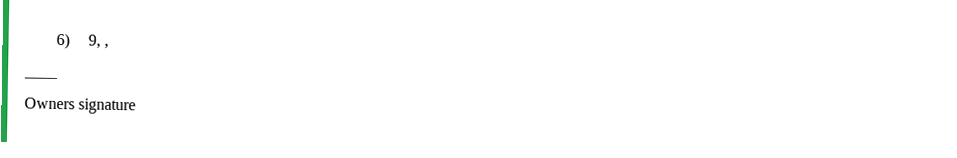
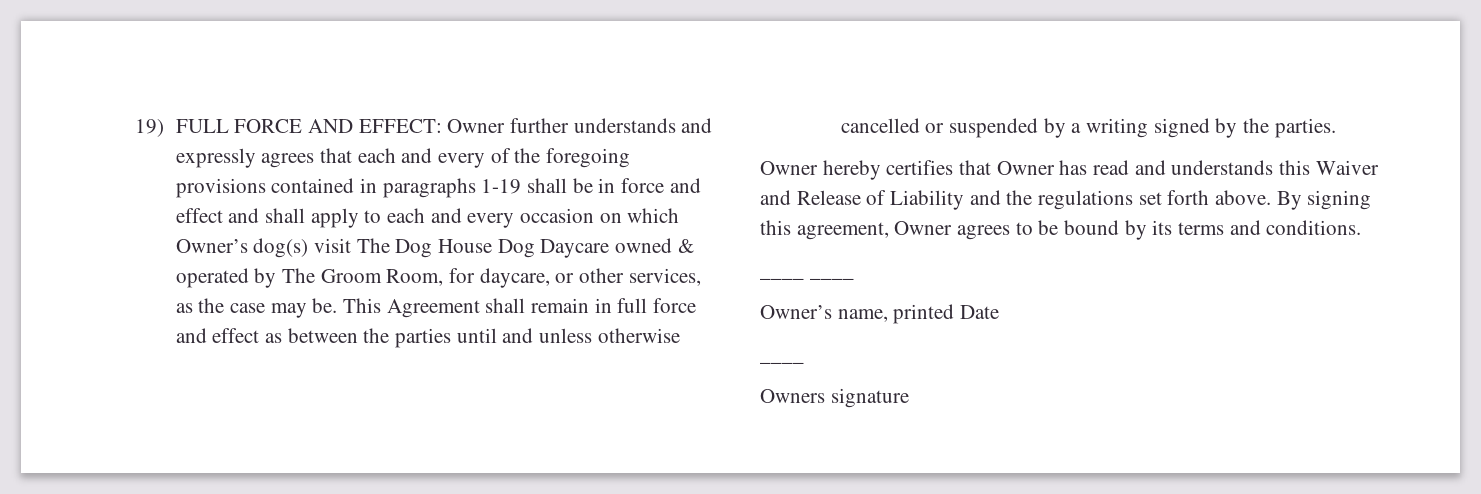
- 6) 9, ,
+ 19) FULL FORCE AND EFFECT: Owner further understands and expressly agrees that each and every of the foregoing provisions contained in paragraphs 1-19 shall be in force and effect and shall apply to each and every occasion on which Owner’s dog(s) visit The Dog House Dog Daycare owned & operated by The Groom Room, for daycare, or other services, as the case may be. This Agreement shall remain in full force and effect as between the parties until and unless otherwise cancelled or suspended by a writing signed by the parties.
+ Owner hereby certifies that Owner has read and understands this Waiver and Release of Liability and the regulations set forth above. By signing this agreement, Owner agrees to be bound by its terms and conditions.
+ ____ ____
+ Owner’s name, printed Date

